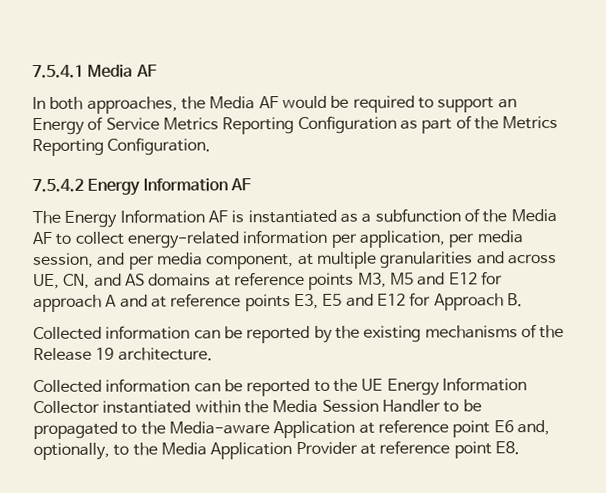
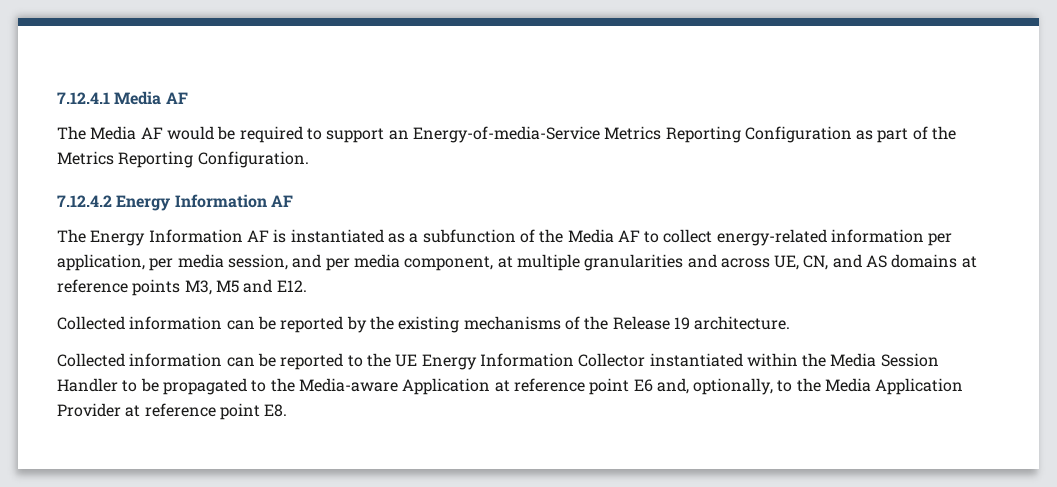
- 7.5.4.1 Media AF
+ 7.12.4.1 Media AF
- In both approaches, the Media AF would be required to support an Energy of Service Metrics Reporting Configuration as part of the Metrics Reporting Configuration.
+ The Media AF would be required to support an Energy-of-media-Service Metrics Reporting Configuration as part of the Metrics Reporting Configuration.
- 7.5.4.2 Energy Information AF
+ 7.12.4.2 Energy Information AF
- The Energy Information AF is instantiated as a subfunction of the Media AF to collect energy-related information per application, per media session, and per media component, at multiple granularities and across UE, CN, and AS domains at reference points M3, M5 and E12 for approach A and at reference points E3, E5 and E12 for Approach B.
+ The Energy Information AF is instantiated as a subfunction of the Media AF to collect energy-related information per application, per media session, and per media component, at multiple granularities and across UE, CN, and AS domains at reference points M3, M5 and E12.

